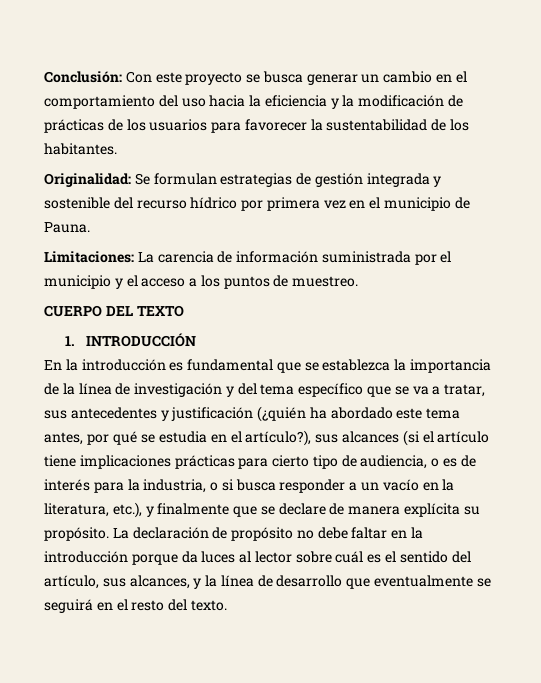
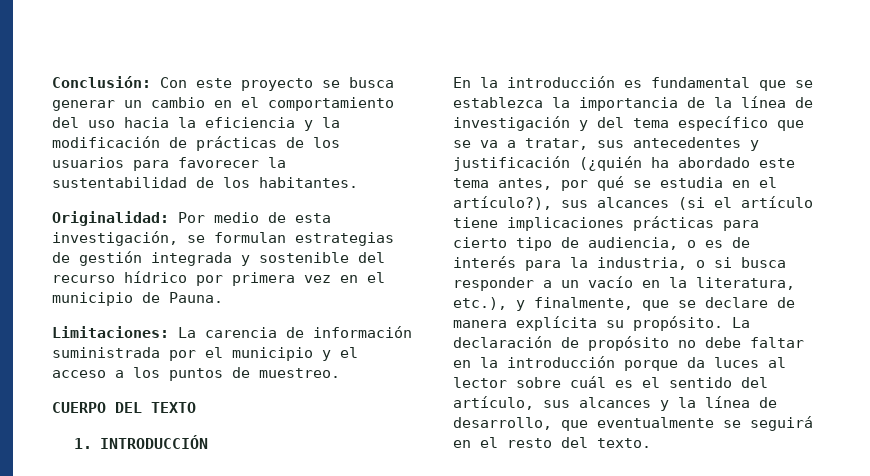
- Originalidad: Se formulan estrategias de gestión integrada y sostenible del recurso hídrico por primera vez en el municipio de Pauna.
+ Originalidad: Por medio de esta investigación, se formulan estrategias de gestión integrada y sostenible del recurso hídrico por primera vez en el municipio de Pauna.
- En la introducción es fundamental que se establezca la importancia de la línea de investigación y del tema específico que se va a tratar, sus antecedentes y justificación (¿quién ha abordado este tema antes, por qué se estudia en el artículo?), sus alcances (si el artículo tiene implicaciones prácticas para cierto tipo de audiencia, o es de interés para la industria, o si busca responder a un vacío en la literatura, etc.), y finalmente que se declare de manera explícita su propósito.
+ En la introducción es fundamental que se establezca la importancia de la línea de investigación y del tema específico que se va a tratar, sus antecedentes y justificación (¿quién ha abordado este tema antes, por qué se estudia en el artículo?), sus alcances (si el artículo tiene implicaciones prácticas para cierto tipo de audiencia, o es de interés para la industria, o si busca responder a un vacío en la literatura, etc.), y finalmente, que se declare de manera explícita su propósito.
- La declaración de propósito no debe faltar en la introducción porque da luces al lector sobre cuál es el sentido del artículo, sus alcances, y la línea de desarrollo que eventualmente se seguirá en el resto del texto.
+ La declaración de propósito no debe faltar en la introducción porque da luces al lector sobre cuál es el sentido del artículo, sus alcances y la línea de desarrollo, que eventualmente se seguirá en el resto del texto.

